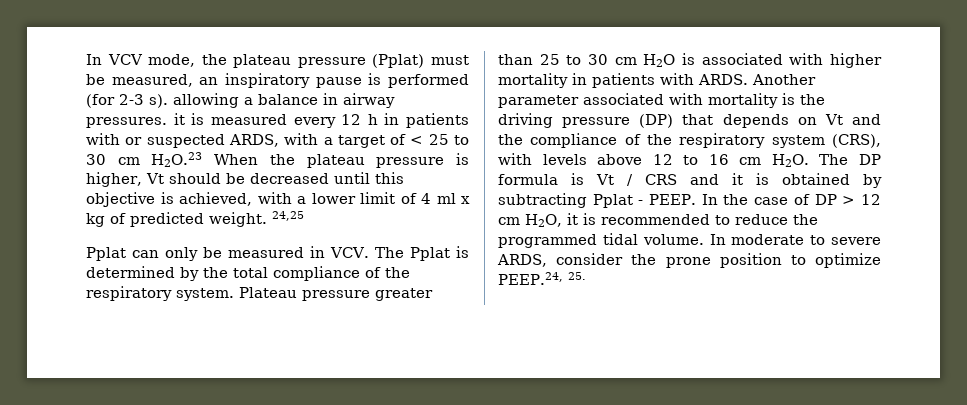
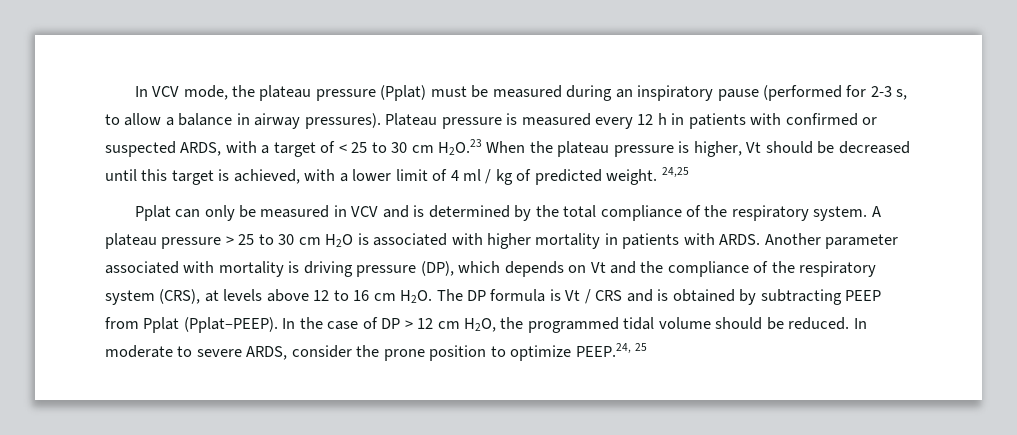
- In VCV mode, the plateau pressure (Pplat) must be measured, an inspiratory pause is performed (for 2-3 s). allowing a balance in airway pressures. it is measured every 12 h in patients with or suspected ARDS, with a target of < 25 to 30 cm H2O.23 When the plateau pressure is higher, Vt should be decreased until this objective is achieved, with a lower limit of 4 ml x kg of predicted weight.
+ In VCV mode, the plateau pressure (Pplat) must be measured during an inspiratory pause (performed for 2-3 s, to allow a balance in airway pressures). Plateau pressure is measured every 12 h in patients with confirmed or suspected ARDS, with a target of < 25 to 30 cm H2O.23 When the plateau pressure is higher, Vt should be decreased until this target is achieved, with a lower limit of 4 ml / kg of predicted weight.
- Pplat can only be measured in VCV. The Pplat is determined by the total compliance of the respiratory system.
+ Pplat can only be measured in VCV and is determined by the total compliance of the respiratory system.
- Plateau pressure greater than 25 to 30 cm H2O is associated with higher mortality in patients with ARDS.
+ A plateau pressure > 25 to 30 cm H2O is associated with higher mortality in patients with ARDS.
- Another parameter associated with mortality is the driving pressure (DP) that depends on Vt and the compliance of the respiratory system (CRS), with levels above 12 to 16 cm H2O. The DP formula is Vt / CRS and it is obtained by subtracting Pplat - PEEP.
+ Another parameter associated with mortality is driving pressure (DP), which depends on Vt and the compliance of the respiratory system (CRS), at levels above 12 to 16 cm H2O. The DP formula is Vt / CRS and is obtained by subtracting PEEP from Pplat (Pplat–PEEP).
- In the case of DP > 12 cm H2O, it is recommended to reduce the programmed tidal volume.
+ In the case of DP > 12 cm H2O, the programmed tidal volume should be reduced.
- In moderate to severe ARDS, consider the prone position to optimize PEEP.24, 25.
+ In moderate to severe ARDS, consider the prone position to optimize PEEP.24, 25

